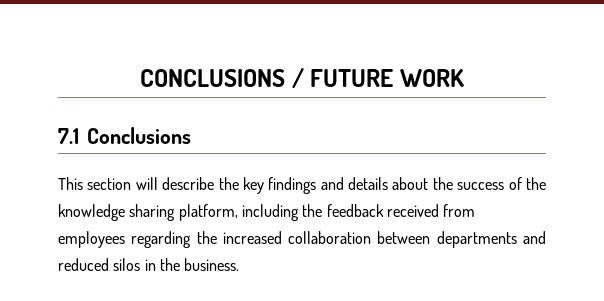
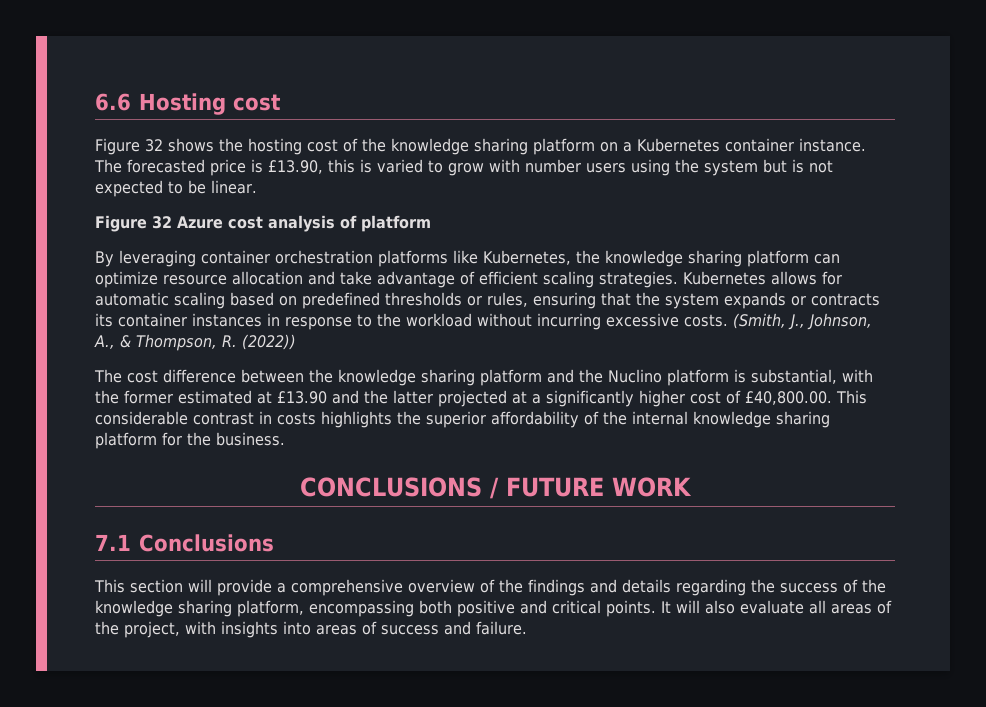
+ 6.6 Hosting cost
+ Figure 32 shows the hosting cost of the knowledge sharing platform on a Kubernetes container instance. The forecasted price is £13.90, this is varied to grow with number users using the system but is not expected to be linear.
+ Figure 32 Azure cost analysis of platform
+ By leveraging container orchestration platforms like Kubernetes, the knowledge sharing platform can optimize resource allocation and take advantage of efficient scaling strategies. Kubernetes allows for automatic scaling based on predefined thresholds or rules, ensuring that the system expands or contracts its container instances in response to the workload without incurring excessive costs. (Smith, J., Johnson, A., & Thompson, R. (2022))
+ The cost difference between the knowledge sharing platform and the Nuclino platform is substantial, with the former estimated at £13.90 and the latter projected at a significantly higher cost of £40,800.00. This considerable contrast in costs highlights the superior affordability of the internal knowledge sharing platform for the business.
- This section will describe the key findings and details about the success of the knowledge sharing platform, including the feedback received from employees regarding the increased collaboration between departments and reduced silos in the business.
+ This section will provide a comprehensive overview of the findings and details regarding the success of the knowledge sharing platform, encompassing both positive and critical points. It will also evaluate all areas of the project, with insights into areas of success and failure.

